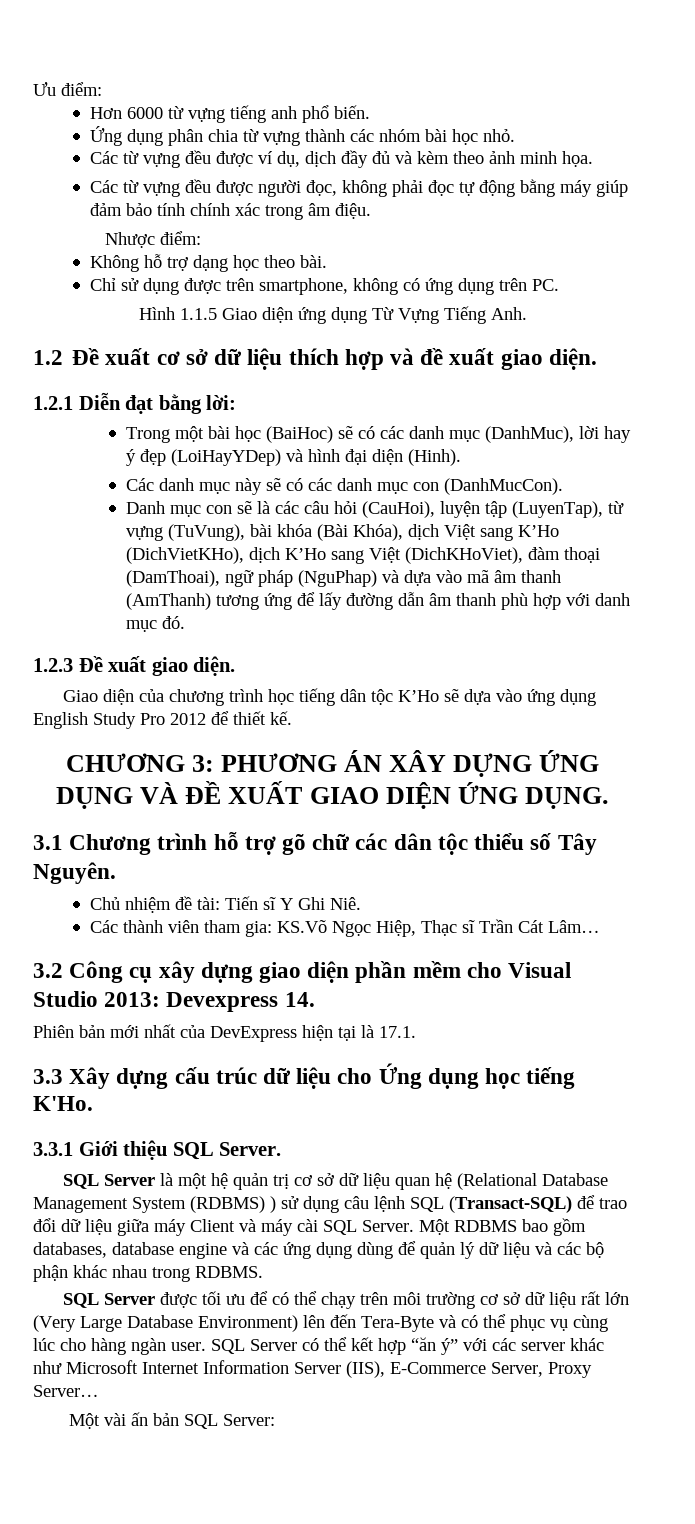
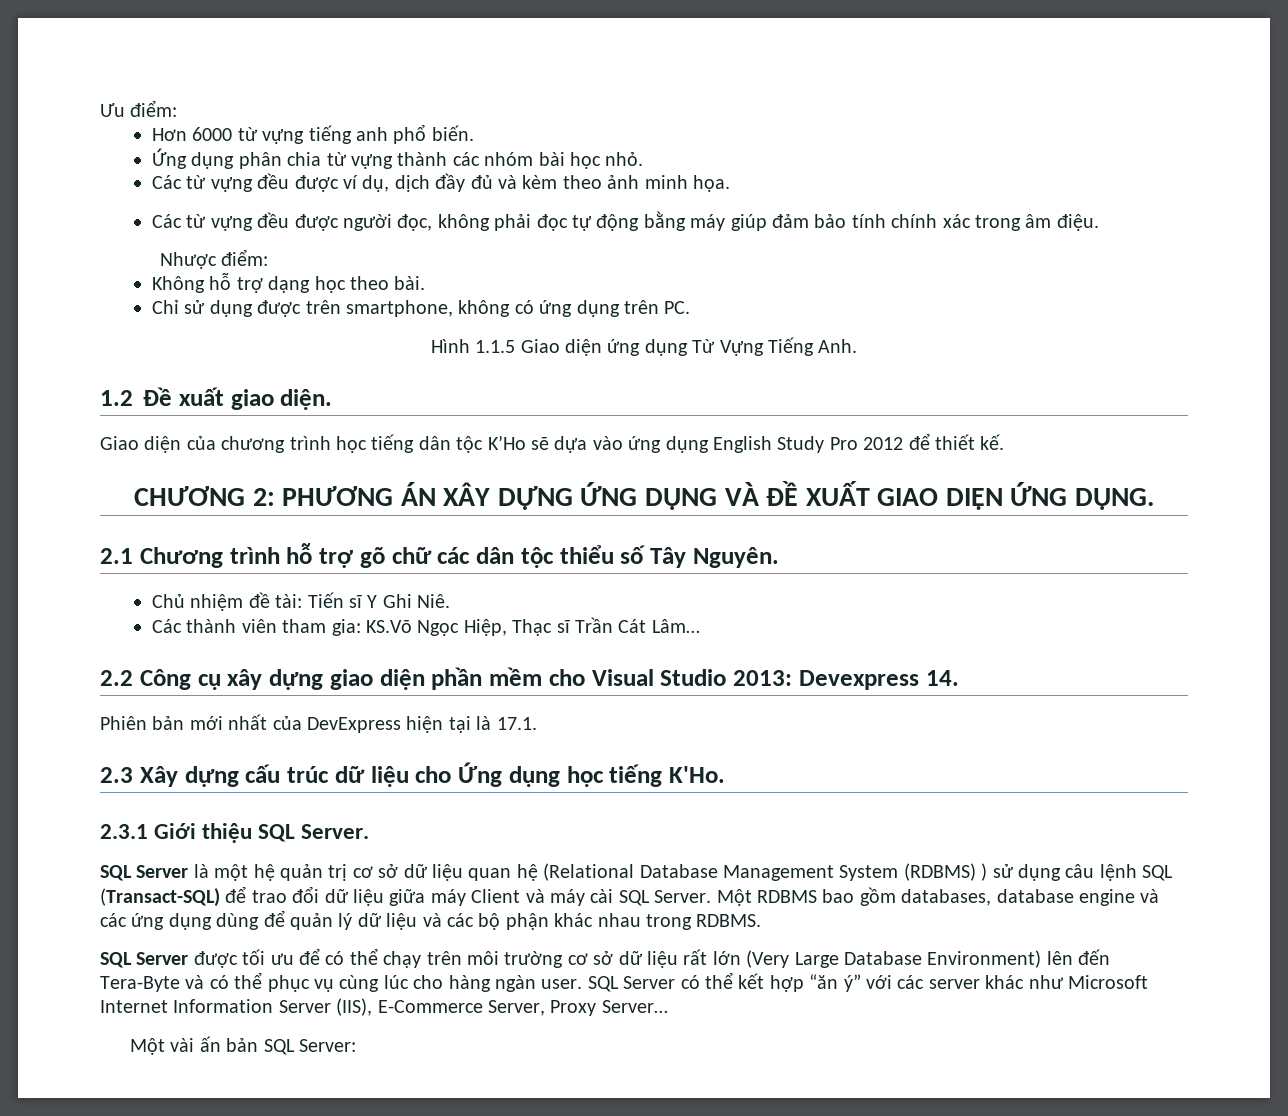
- 1.2 Đề xuất cơ sở dữ liệu thích hợp và đề xuất giao diện.
- 1.2.1 Diễn đạt bằng lời:
- Trong một bài học (BaiHoc) sẽ có các danh mục (DanhMuc), lời hay ý đẹp (LoiHayYDep) và hình đại diện (Hinh).
- Các danh mục này sẽ có các danh mục con (DanhMucCon).
- Danh mục con sẽ là các câu hỏi (CauHoi), luyện tập (LuyenTap), từ vựng (TuVung), bài khóa (Bài Khóa), dịch Việt sang K’Ho (DichVietKHo), dịch K’Ho sang Việt (DichKHoViet), đàm thoại (DamThoai), ngữ pháp (NguPhap) và dựa vào mã âm thanh (AmThanh) tương ứng để lấy đường dẫn âm thanh phù hợp với danh mục đó.
- 1.2.3 Đề xuất giao diện.
+ 1.2 Đề xuất giao diện.
- CHƯƠNG 3: PHƯƠNG ÁN XÂY DỰNG ỨNG DỤNG VÀ ĐỀ XUẤT GIAO DIỆN ỨNG DỤNG.
+ CHƯƠNG 2: PHƯƠNG ÁN XÂY DỰNG ỨNG DỤNG VÀ ĐỀ XUẤT GIAO DIỆN ỨNG DỤNG.
- 3.1 Chương trình hỗ trợ gõ chữ các dân tộc thiểu số Tây Nguyên.
+ 2.1 Chương trình hỗ trợ gõ chữ các dân tộc thiểu số Tây Nguyên.
- 3.2 Công cụ xây dựng giao diện phần mềm cho Visual Studio 2013: Devexpress 14.
+ 2.2 Công cụ xây dựng giao diện phần mềm cho Visual Studio 2013: Devexpress 14.
- 3.3 Xây dựng cấu trúc dữ liệu cho Ứng dụng học tiếng K'Ho.
+ 2.3 Xây dựng cấu trúc dữ liệu cho Ứng dụng học tiếng K'Ho.
- 3.3.1 Giới thiệu SQL Server.
+ 2.3.1 Giới thiệu SQL Server.

